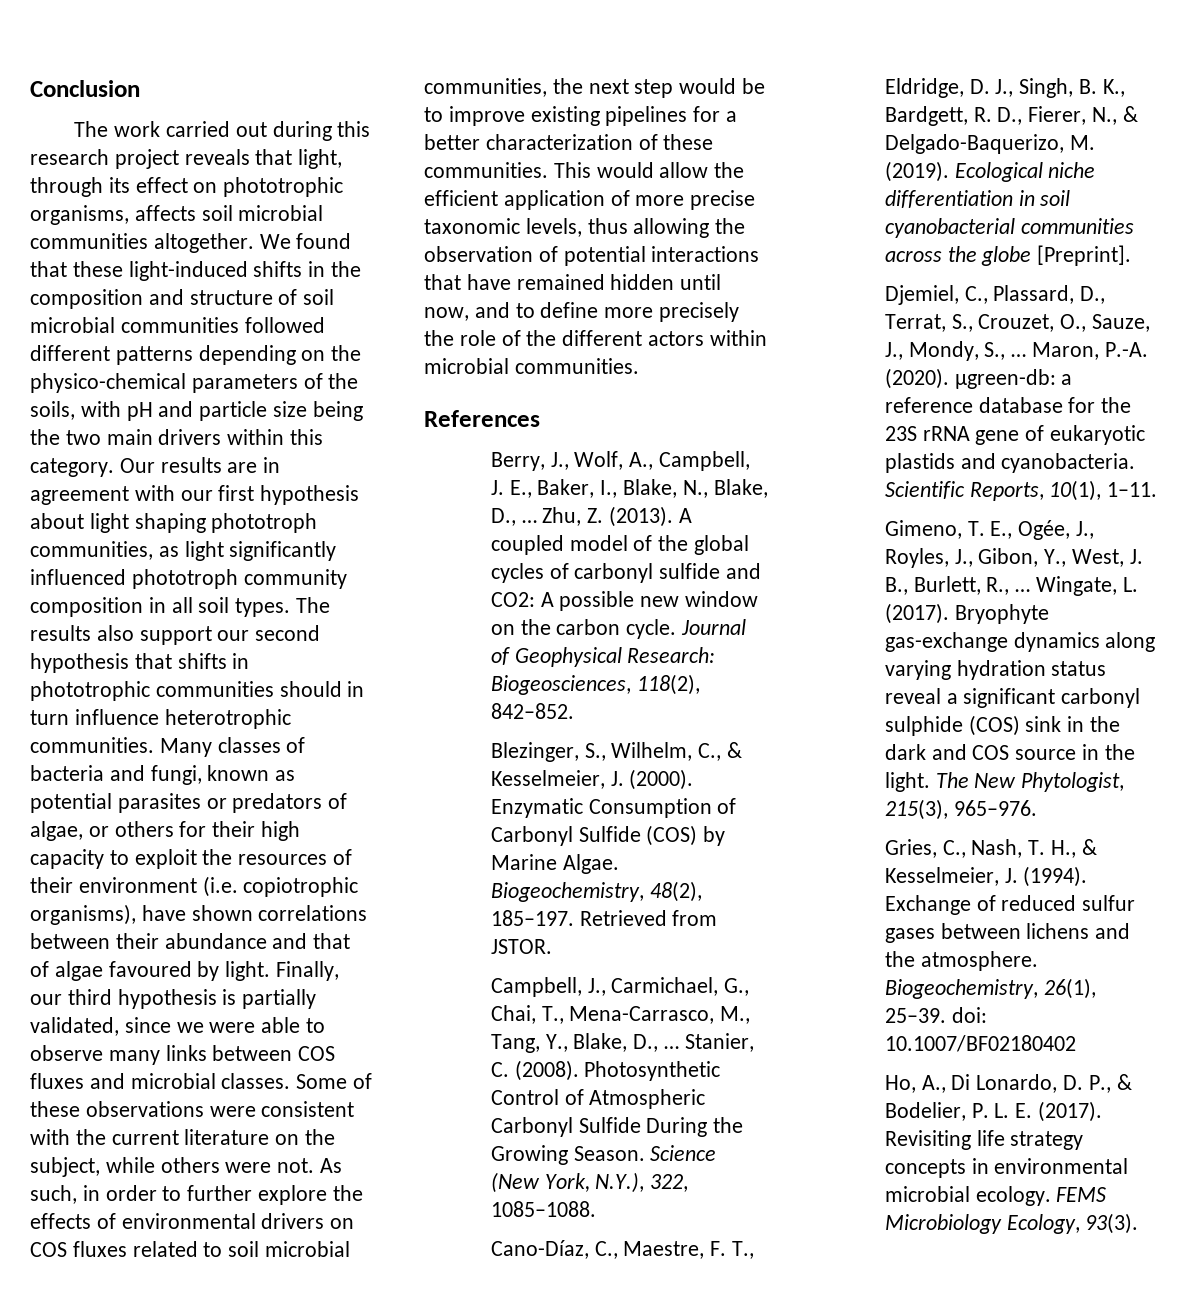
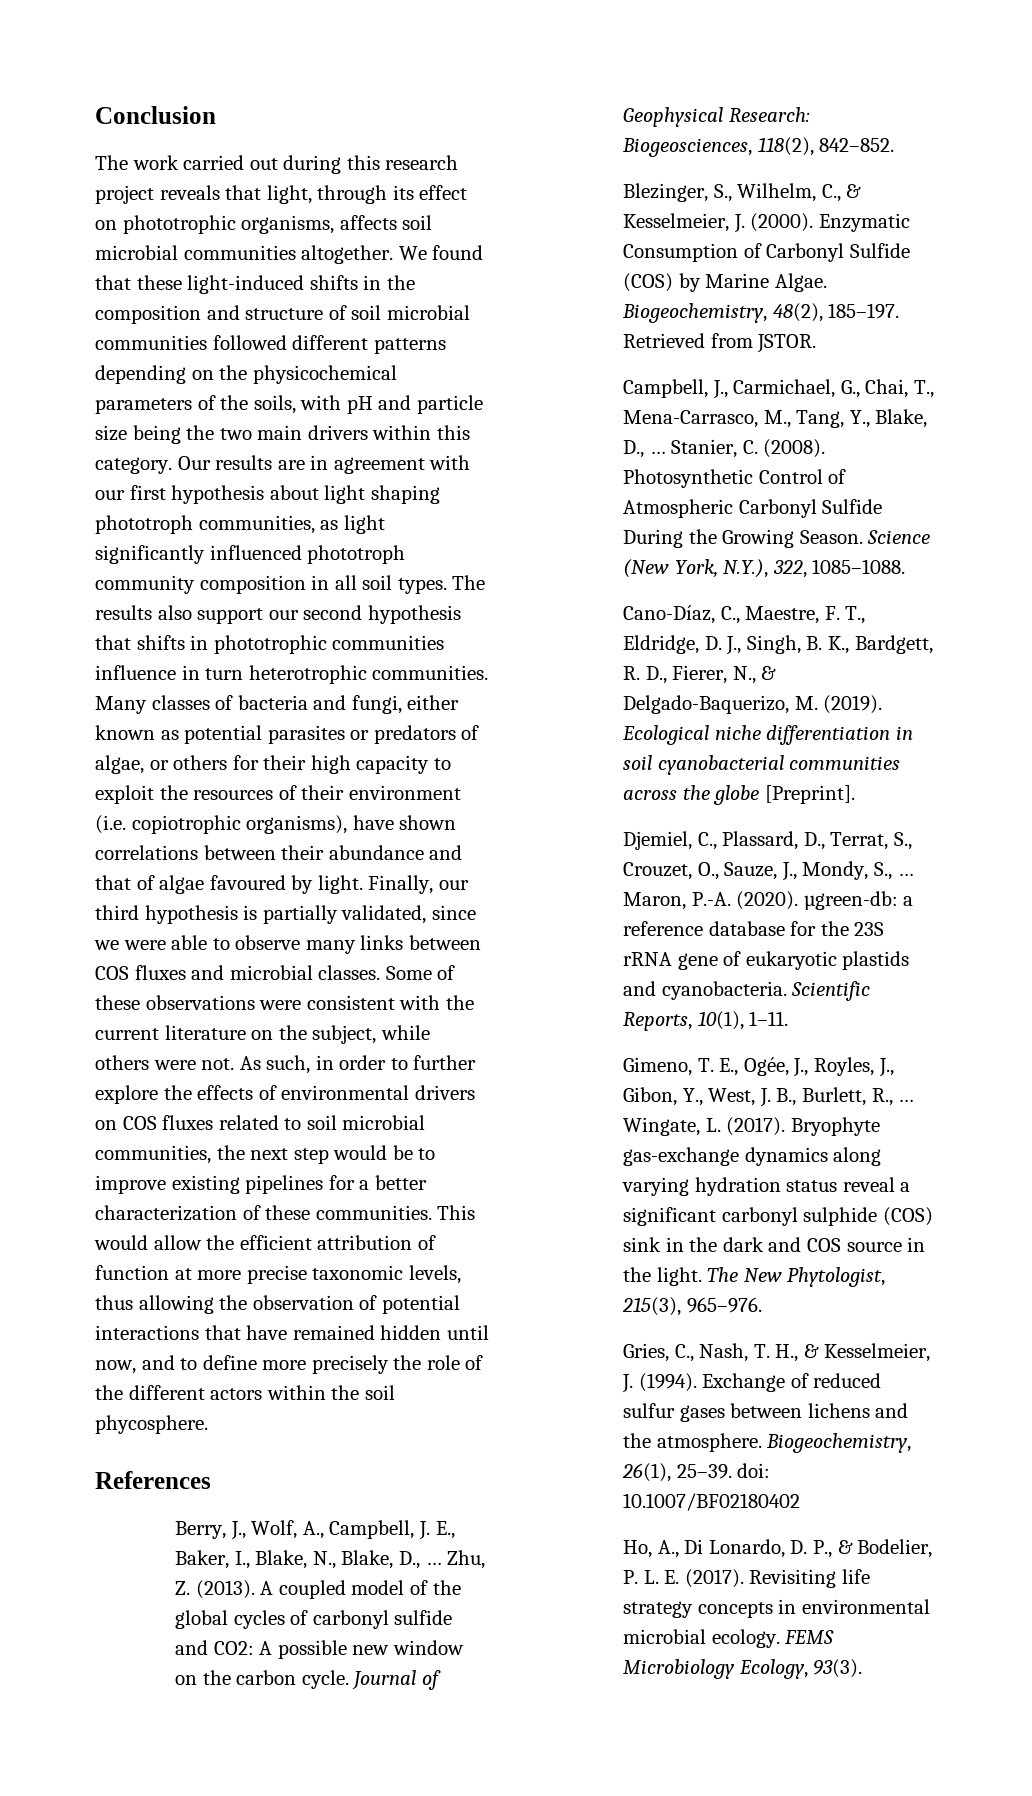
- We found that these light-induced shifts in the composition and structure of soil microbial communities followed different patterns depending on the physico-chemical parameters of the soils, with pH and particle size being the two main drivers within this category.
+ We found that these light-induced shifts in the composition and structure of soil microbial communities followed different patterns depending on the physicochemical parameters of the soils, with pH and particle size being the two main drivers within this category.
- The results also support our second hypothesis that shifts in phototrophic communities should in turn influence heterotrophic communities.
+ The results also support our second hypothesis that shifts in phototrophic communities influence in turn heterotrophic communities.
- Many classes of bacteria and fungi, known as potential parasites or predators of algae, or others for their high capacity to exploit the resources of their environment (i.e. copiotrophic organisms), have shown correlations between their abundance and that of algae favoured by light.
+ Many classes of bacteria and fungi, either known as potential parasites or predators of algae, or others for their high capacity to exploit the resources of their environment (i.e. copiotrophic organisms), have shown correlations between their abundance and that of algae favoured by light.
- This would allow the efficient application of more precise taxonomic levels, thus allowing the observation of potential interactions that have remained hidden until now, and to define more precisely the role of the different actors within microbial communities.
+ This would allow the efficient attribution of function at more precise taxonomic levels, thus allowing the observation of potential interactions that have remained hidden until now, and to define more precisely the role of the different actors within the soil phycosphere.

